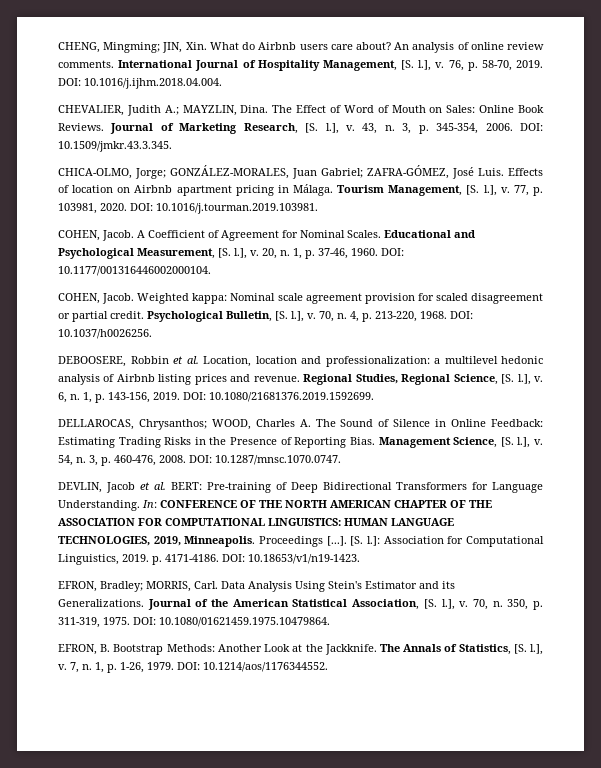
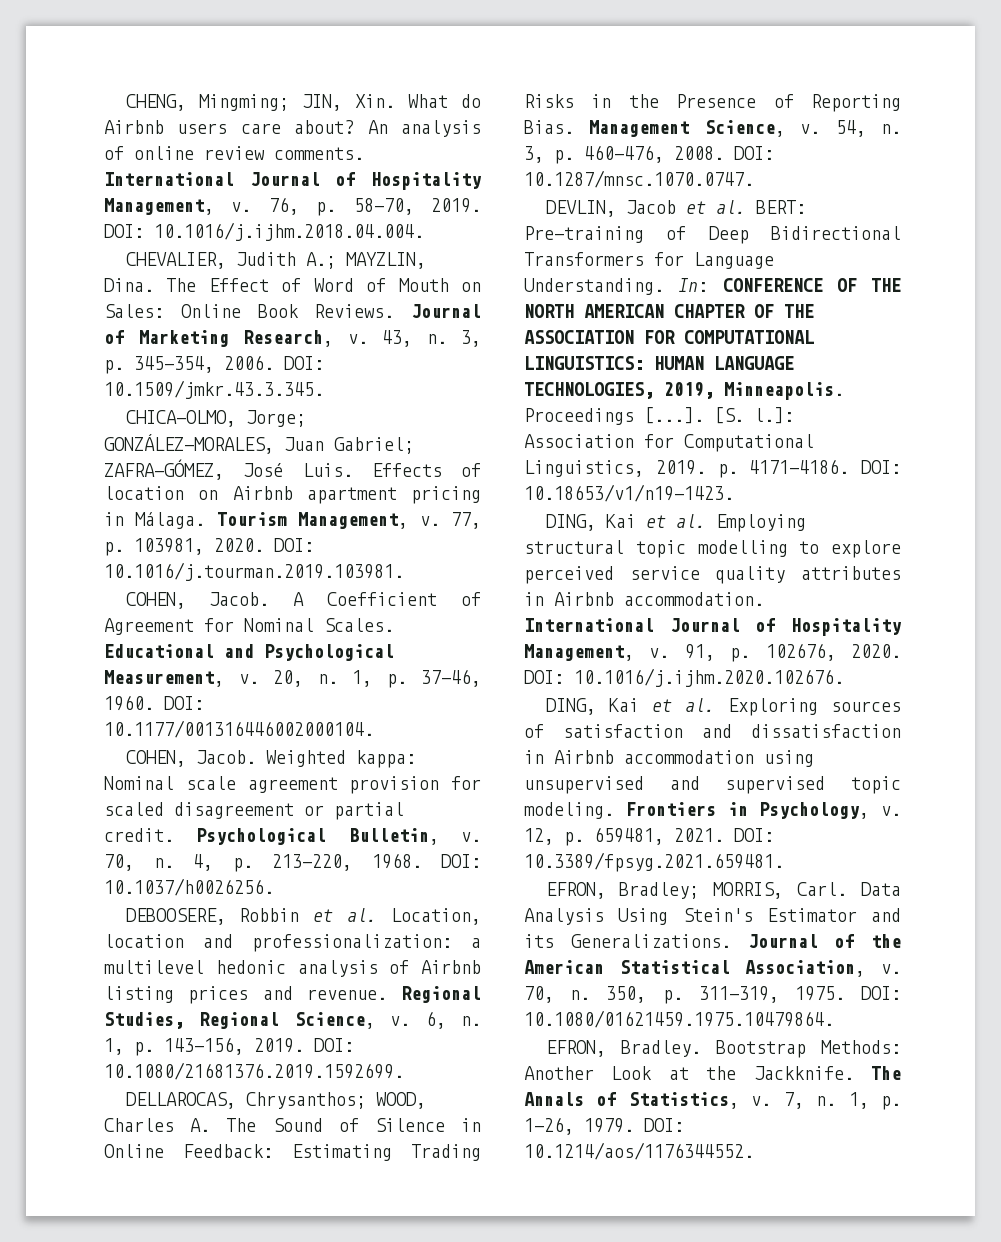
- An analysis of online review comments. International Journal of Hospitality Management, [S. l.], v.
+ An analysis of online review comments. International Journal of Hospitality Management, v.
- Journal of Marketing Research, [S. l.], v.
+ Journal of Marketing Research, v.
- Tourism Management, [S. l.], v.
+ Tourism Management, v.
- Educational and Psychological Measurement, [S. l.], v.
+ Educational and Psychological Measurement, v.
- Psychological Bulletin, [S. l.], v.
+ Psychological Bulletin, v.
- Regional Studies, Regional Science, [S. l.], v.
+ Regional Studies, Regional Science, v.
- Management Science, [S. l.], v.
+ Management Science, v.
+ DING, Kai et al. Employing structural topic modelling to explore perceived service quality attributes in Airbnb accommodation. International Journal of Hospitality Management, v. 91, p. 102676, 2020. DOI: 10.1016/j.ijhm.2020.102676.
+ DING, Kai et al. Exploring sources of satisfaction and dissatisfaction in Airbnb accommodation using unsupervised and supervised topic modeling. Frontiers in Psychology, v. 12, p. 659481, 2021. DOI: 10.3389/fpsyg.2021.659481.
- Journal of the American Statistical Association, [S. l.], v.
+ Journal of the American Statistical Association, v.
- EFRON, B. Bootstrap Methods: Another Look at the Jackknife.
+ EFRON, Bradley. Bootstrap Methods: Another Look at the Jackknife.
- The Annals of Statistics, [S. l.], v.
+ The Annals of Statistics, v.

